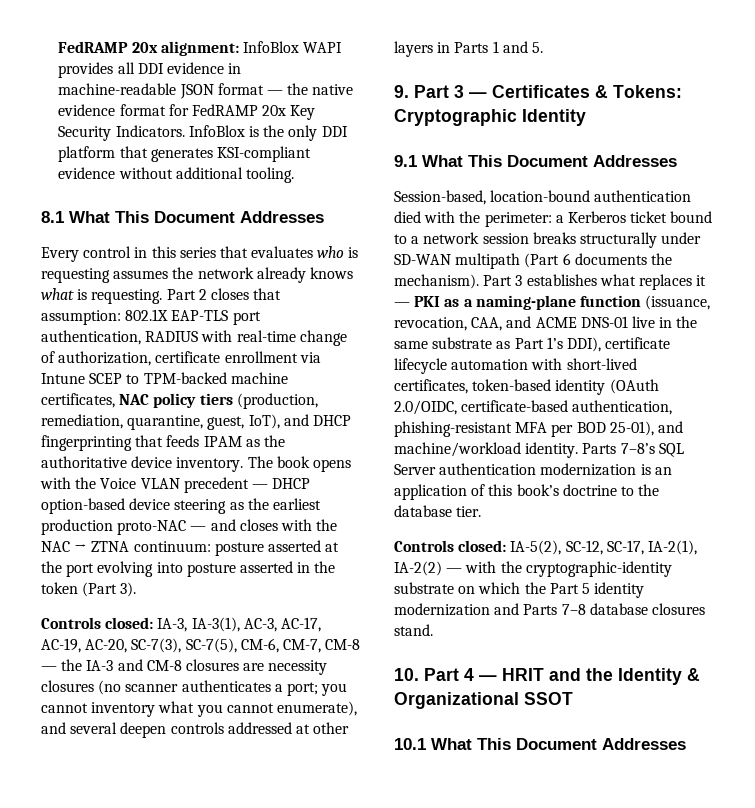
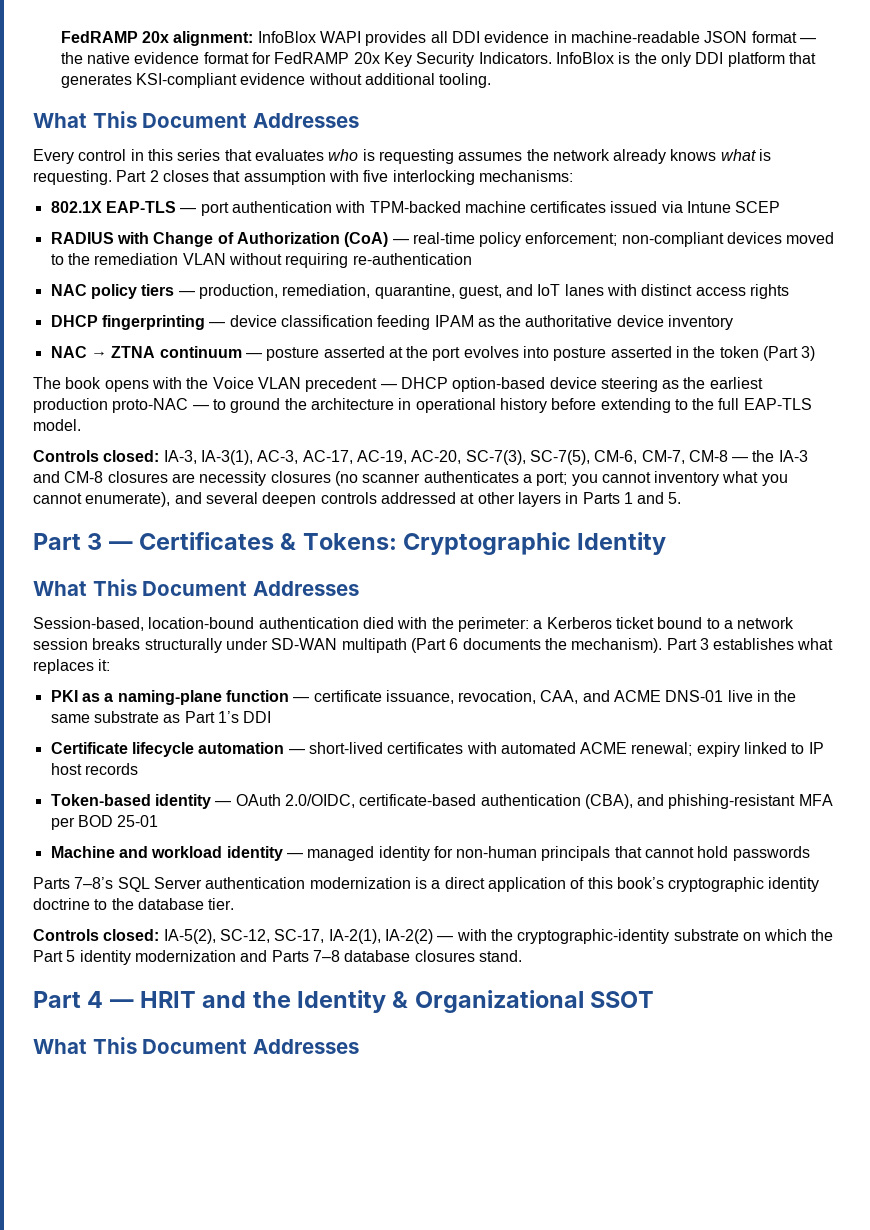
  InfoBlox is the only DDI platform that generates KSI-compliant evidence without additional tooling.
- 8.1 What This Document Addresses
+ What This Document Addresses
- Part 2 closes that assumption: 802.1X EAP-TLS port authentication, RADIUS with real-time change of authorization, certificate enrollment via Intune SCEP to TPM-backed machine certificates, NAC policy tiers (production, remediation, quarantine, guest, IoT), and DHCP fingerprinting that feeds IPAM as the authoritative device inventory. The book opens with the Voice VLAN precedent — DHCP option-based device steering as the earliest production proto-NAC — and closes with the NAC → ZTNA continuum: posture asserted at the port evolving into posture asserted in the token (Part 3).
+ Part 2 closes that assumption with five interlocking mechanisms:
+ 802.1X EAP-TLS — port authentication with TPM-backed machine certificates issued via Intune SCEP
+ RADIUS with Change of Authorization (CoA) — real-time policy enforcement; non-compliant devices moved to the remediation VLAN without requiring re-authentication
+ NAC policy tiers — production, remediation, quarantine, guest, and IoT lanes with distinct access rights
+ DHCP fingerprinting — device classification feeding IPAM as the authoritative device inventory
+ NAC → ZTNA continuum — posture asserted at the port evolves into posture asserted in the token (Part 3)
+ The book opens with the Voice VLAN precedent — DHCP option-based device steering as the earliest production proto-NAC — to ground the architecture in operational history before extending to the full EAP-TLS model.
- 9. Part 3 — Certificates & Tokens: Cryptographic Identity
- 9.1 What This Document Addresses
+ Part 3 — Certificates & Tokens: Cryptographic Identity
+ What This Document Addresses
- Part 3 establishes what replaces it — PKI as a naming-plane function (issuance, revocation, CAA, and ACME DNS-01 live in the same substrate as Part 1’s DDI), certificate lifecycle automation with short-lived certificates, token-based identity (OAuth 2.0/OIDC, certificate-based authentication, phishing-resistant MFA per BOD 25-01), and machine/workload identity. Parts 7–8’s SQL Server authentication modernization is an application of this book’s doctrine to the database tier.
+ Part 3 establishes what replaces it:
+ PKI as a naming-plane function — certificate issuance, revocation, CAA, and ACME DNS-01 live in the same substrate as Part 1’s DDI
+ Certificate lifecycle automation — short-lived certificates with automated ACME renewal; expiry linked to IP host records
+ Token-based identity — OAuth 2.0/OIDC, certificate-based authentication (CBA), and phishing-resistant MFA per BOD 25-01
+ Machine and workload identity — managed identity for non-human principals that cannot hold passwords
+ Parts 7–8’s SQL Server authentication modernization is a direct application of this book’s cryptographic identity doctrine to the database tier.
- 10. Part 4 — HRIT and the Identity & Organizational SSOT
- 10.1 What This Document Addresses
+ Part 4 — HRIT and the Identity & Organizational SSOT
+ What This Document Addresses

